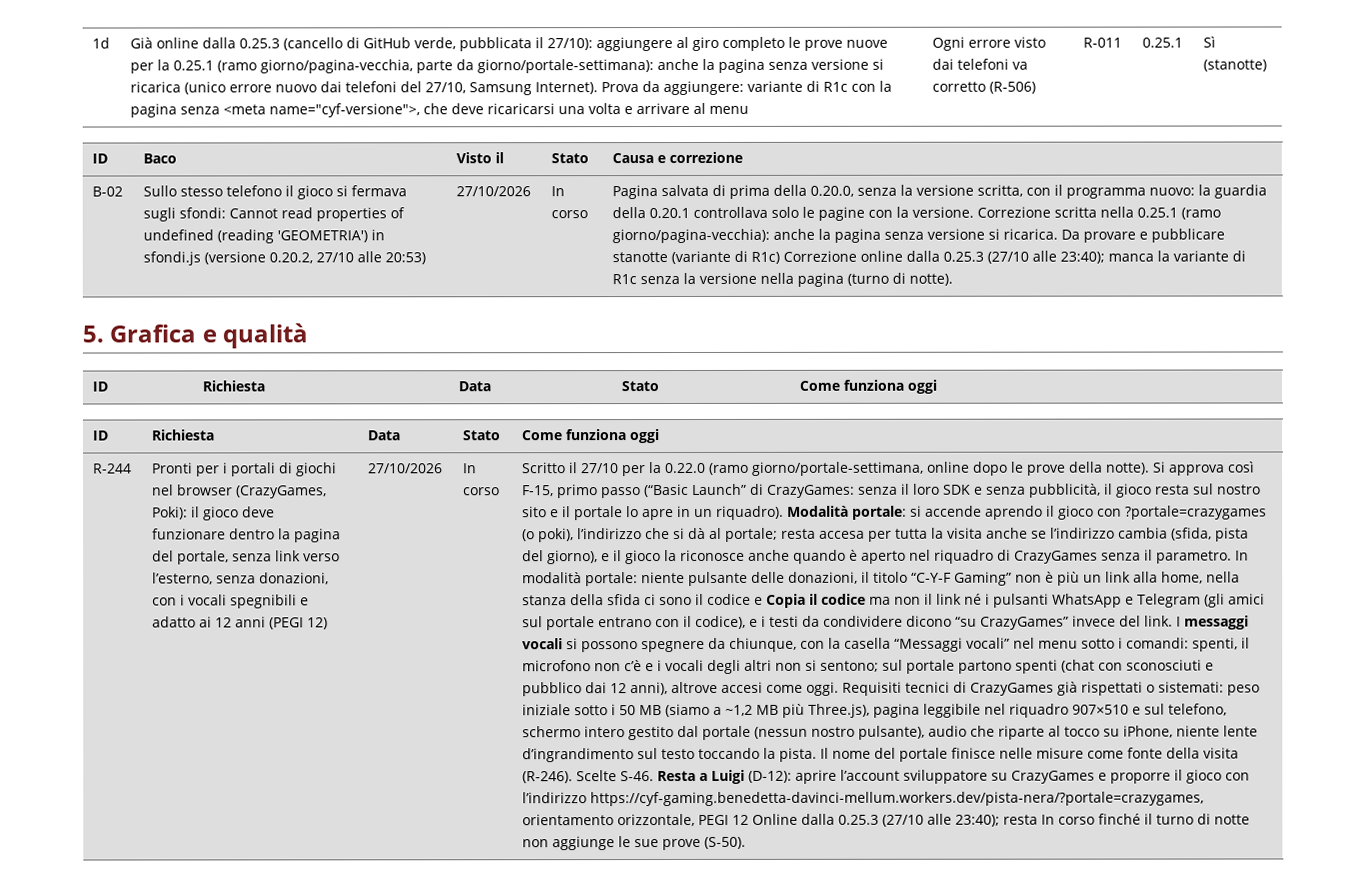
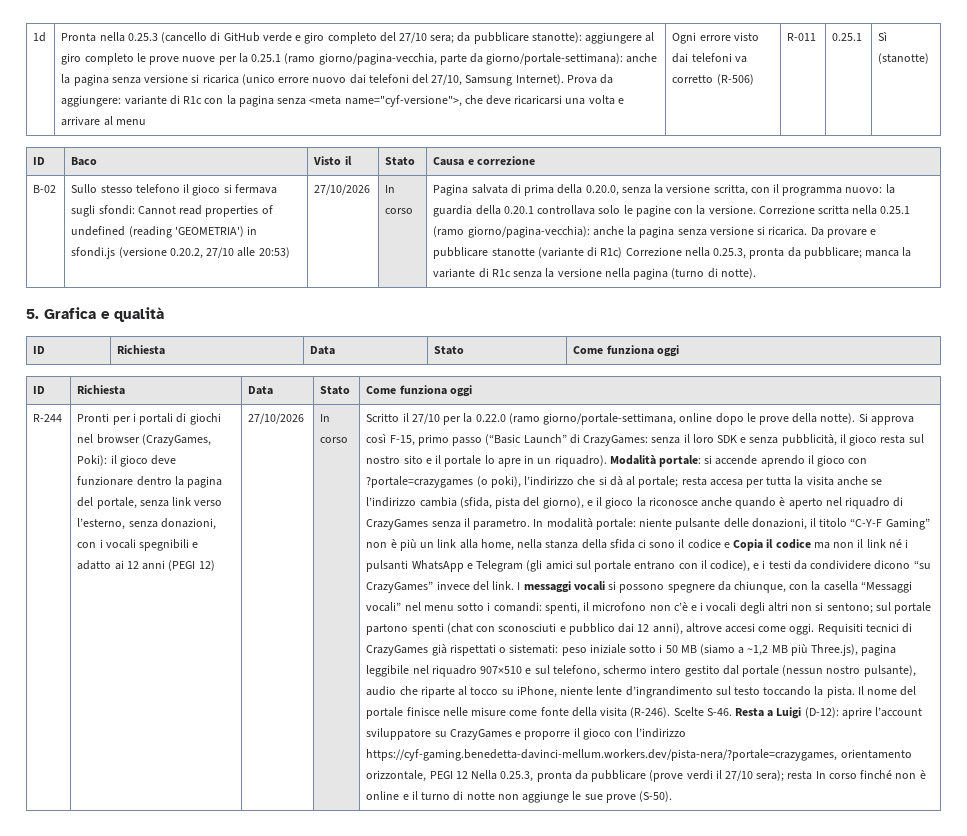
- Già online dalla 0.25.3 (cancello di GitHub verde, pubblicata il 27/10): aggiungere al giro completo le prove nuove per la 0.25.1 (ramo giorno/pagina-vecchia, parte da giorno/portale-settimana): anche la pagina senza versione si ricarica (unico errore nuovo dai telefoni del 27/10, Samsung Internet).
+ Pronta nella 0.25.3 (cancello di GitHub verde e giro completo del 27/10 sera; da pubblicare stanotte): aggiungere al giro completo le prove nuove per la 0.25.1 (ramo giorno/pagina-vecchia, parte da giorno/portale-settimana): anche la pagina senza versione si ricarica (unico errore nuovo dai telefoni del 27/10, Samsung Internet).
- Da provare e pubblicare stanotte (variante di R1c) Correzione online dalla 0.25.3 (27/10 alle 23:40); manca la variante di R1c senza la versione nella pagina (turno di notte).
+ Da provare e pubblicare stanotte (variante di R1c) Correzione nella 0.25.3, pronta da pubblicare; manca la variante di R1c senza la versione nella pagina (turno di notte).
- Resta a Luigi (D-12): aprire l’account sviluppatore su CrazyGames e proporre il gioco con l’indirizzo https://cyf-gaming.benedetta-davinci-mellum.workers.dev/pista-nera/?portale=crazygames, orientamento orizzontale, PEGI 12 Online dalla 0.25.3 (27/10 alle 23:40); resta In corso finché il turno di notte non aggiunge le sue prove (S-50).
+ Resta a Luigi (D-12): aprire l’account sviluppatore su CrazyGames e proporre il gioco con l’indirizzo https://cyf-gaming.benedetta-davinci-mellum.workers.dev/pista-nera/?portale=crazygames, orientamento orizzontale, PEGI 12 Nella 0.25.3, pronta da pubblicare (prove verdi il 27/10 sera); resta In corso finché non è online e il turno di notte non aggiunge le sue prove (S-50).

